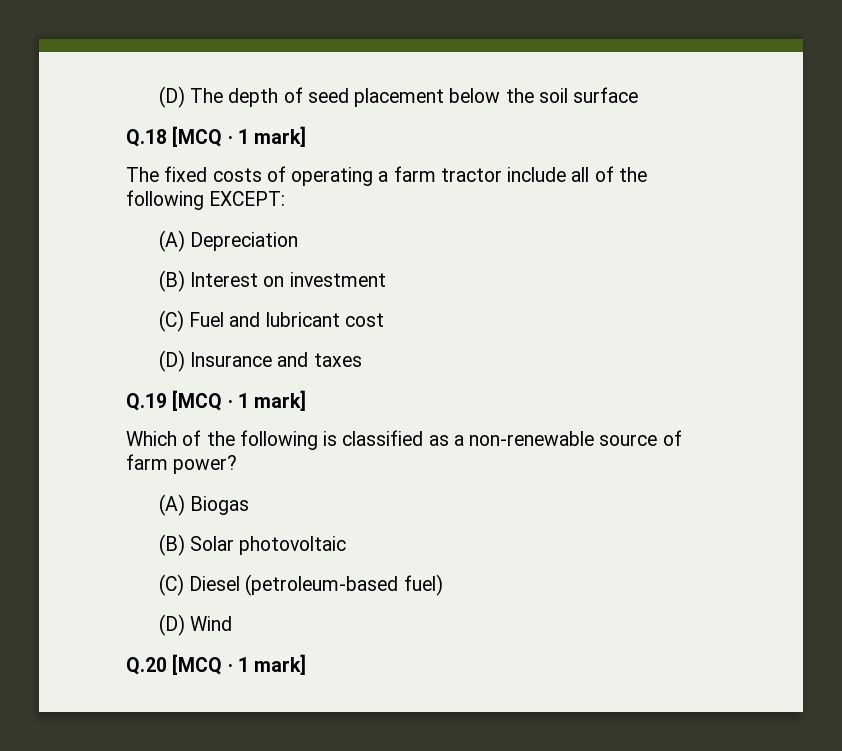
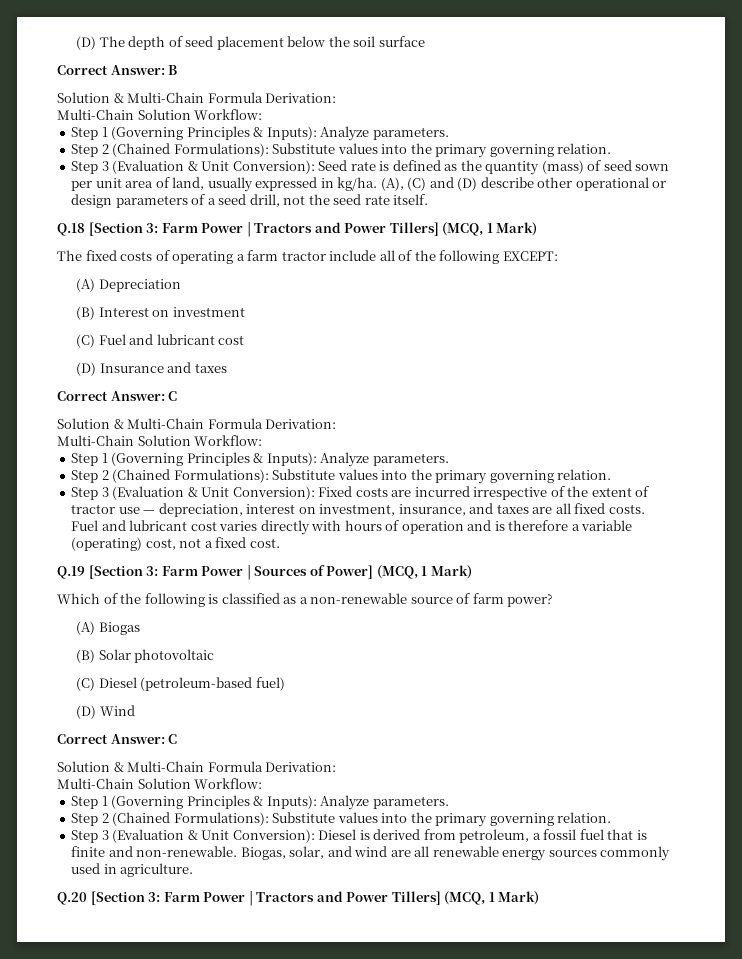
- Q.18 [MCQ · 1 mark]
+ Correct Answer: B
+ Solution & Multi-Chain Formula Derivation:
+ Multi-Chain Solution Workflow:
+ Step 1 (Governing Principles & Inputs): Analyze parameters.
+ Step 2 (Chained Formulations): Substitute values into the primary governing relation.
+ Step 3 (Evaluation & Unit Conversion): Seed rate is defined as the quantity (mass) of seed sown per unit area of land, usually expressed in kg/ha. (A), (C) and (D) describe other operational or design parameters of a seed drill, not the seed rate itself.
+ Q.18 [Section 3: Farm Power | Tractors and Power Tillers] (MCQ, 1 Mark)
  (D) Insurance and taxes
- Q.19 [MCQ · 1 mark]
+ Correct Answer: C
+ Solution & Multi-Chain Formula Derivation:
+ Multi-Chain Solution Workflow:
+ Step 1 (Governing Principles & Inputs): Analyze parameters.
+ Step 2 (Chained Formulations): Substitute values into the primary governing relation.
+ Step 3 (Evaluation & Unit Conversion): Fixed costs are incurred irrespective of the extent of tractor use — depreciation, interest on investment, insurance, and taxes are all fixed costs. Fuel and lubricant cost varies directly with hours of operation and is therefore a variable (operating) cost, not a fixed cost.
+ Q.19 [Section 3: Farm Power | Sources of Power] (MCQ, 1 Mark)
  (D) Wind
- Q.20 [MCQ · 1 mark]
+ Correct Answer: C
+ Solution & Multi-Chain Formula Derivation:
+ Multi-Chain Solution Workflow:
+ Step 1 (Governing Principles & Inputs): Analyze parameters.
+ Step 2 (Chained Formulations): Substitute values into the primary governing relation.
+ Step 3 (Evaluation & Unit Conversion): Diesel is derived from petroleum, a fossil fuel that is finite and non-renewable. Biogas, solar, and wind are all renewable energy sources commonly used in agriculture.
+ Q.20 [Section 3: Farm Power | Tractors and Power Tillers] (MCQ, 1 Mark)

